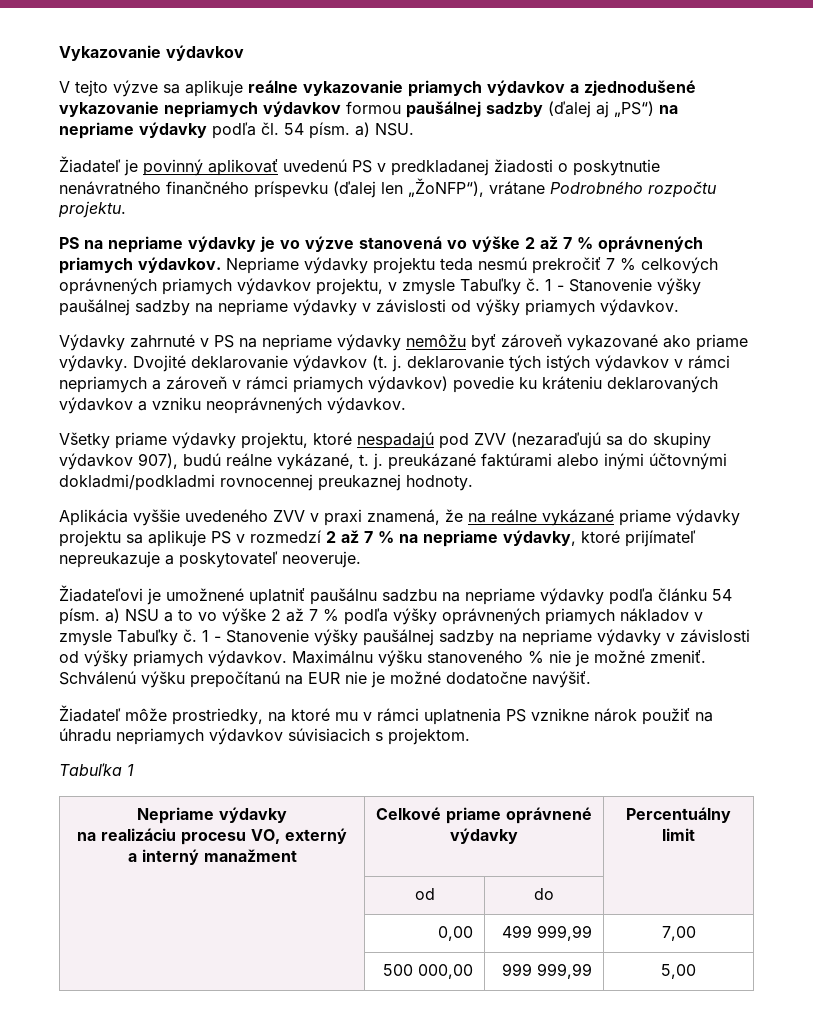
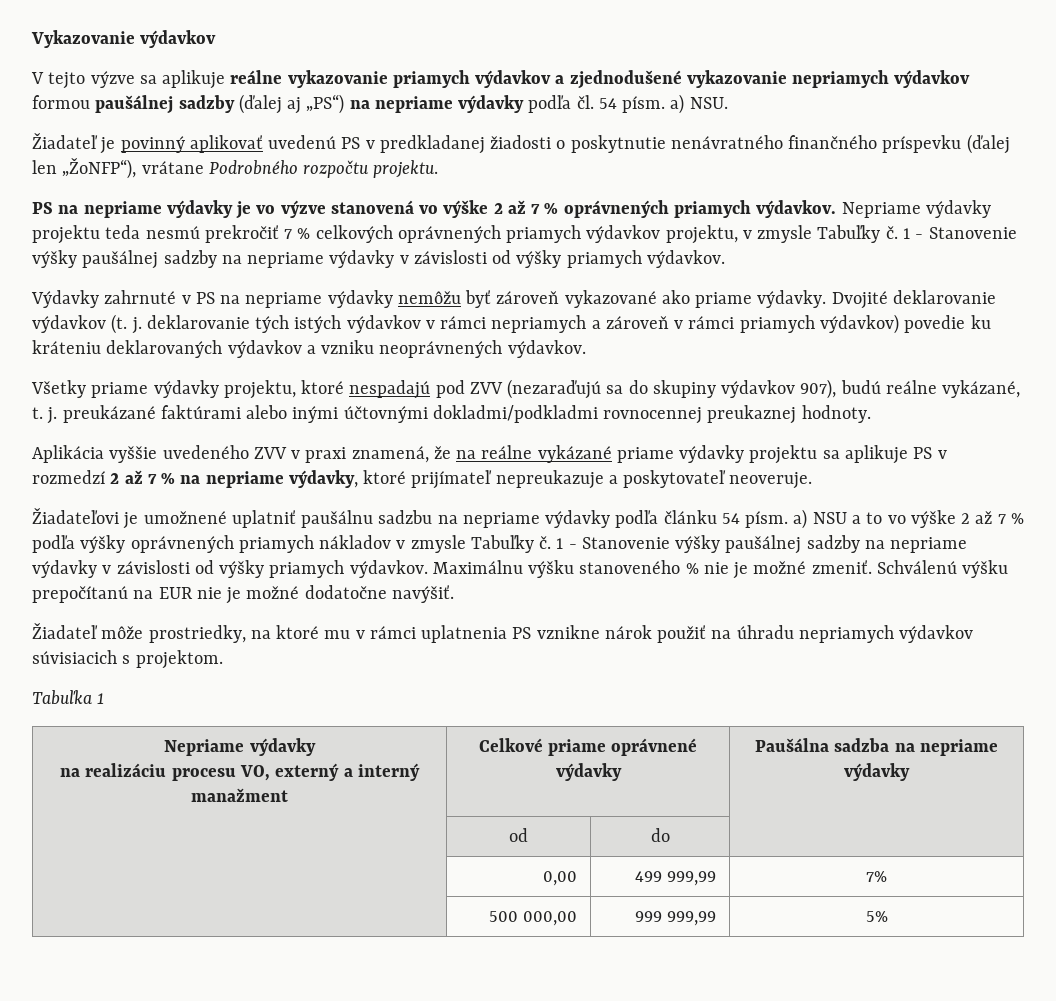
  Tabuľka 1
  Nepriame výdavky
- na realizáciu procesu VO, externý a interný manažment | Celkové priame oprávnené výdavky | Percentuálny limit
+ na realizáciu procesu VO, externý a interný manažment | Celkové priame oprávnené výdavky | Paušálna sadzba na nepriame výdavky
- | 0,00 | 499 999,99 | 7,00
+ | 0,00 | 499 999,99 | 7%
- | 500 000,00 | 999 999,99 | 5,00
+ | 500 000,00 | 999 999,99 | 5%

